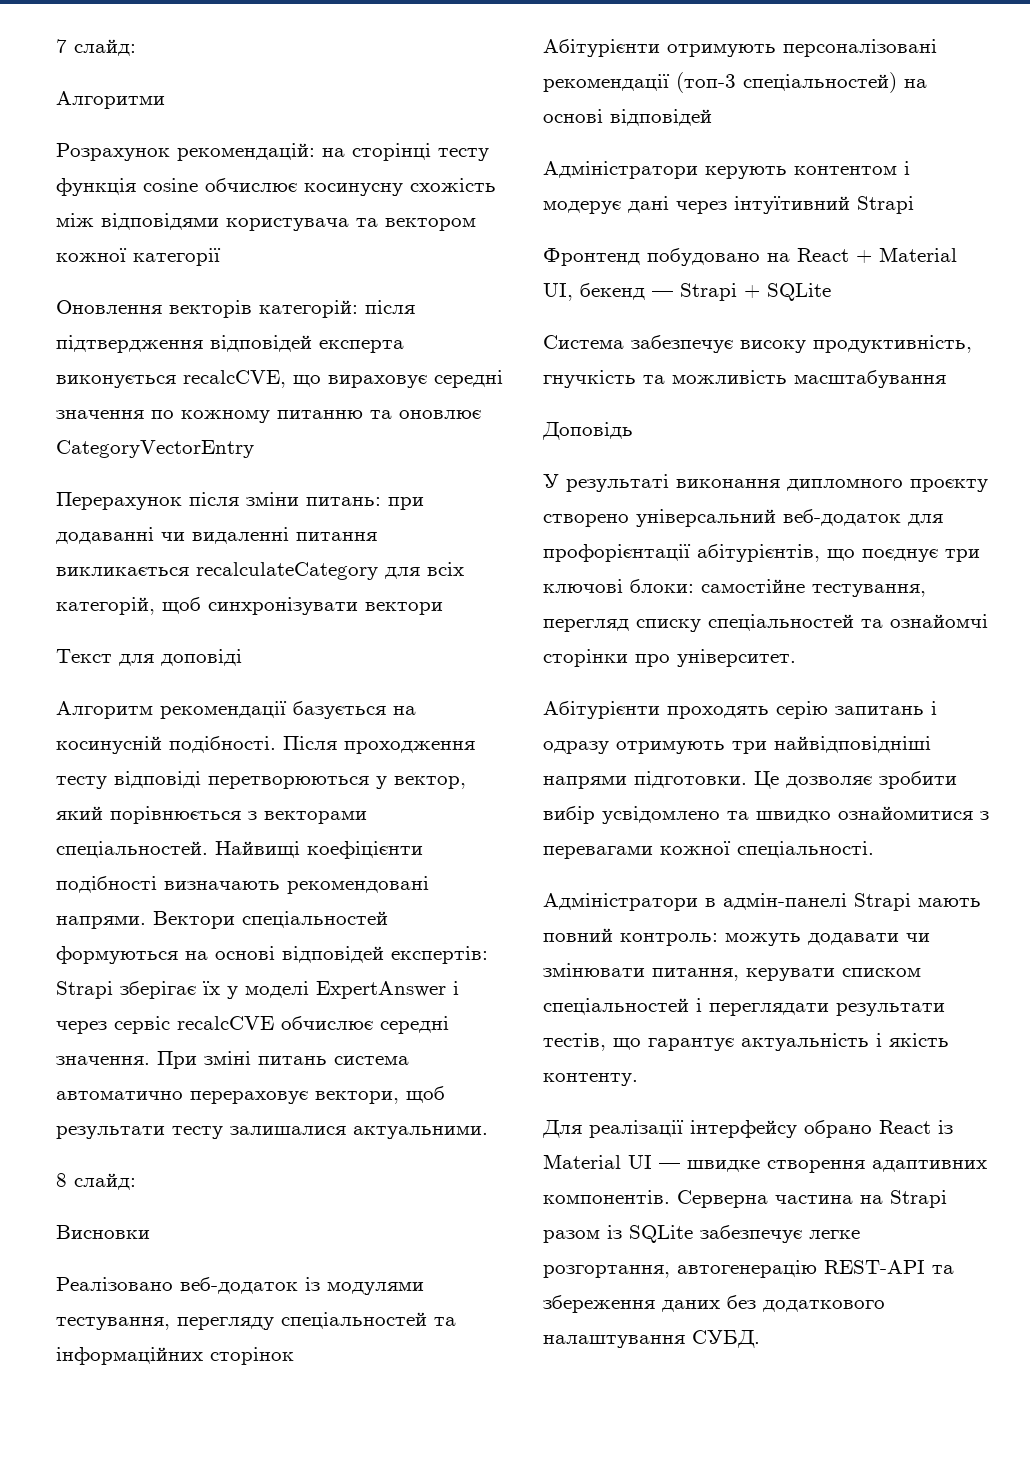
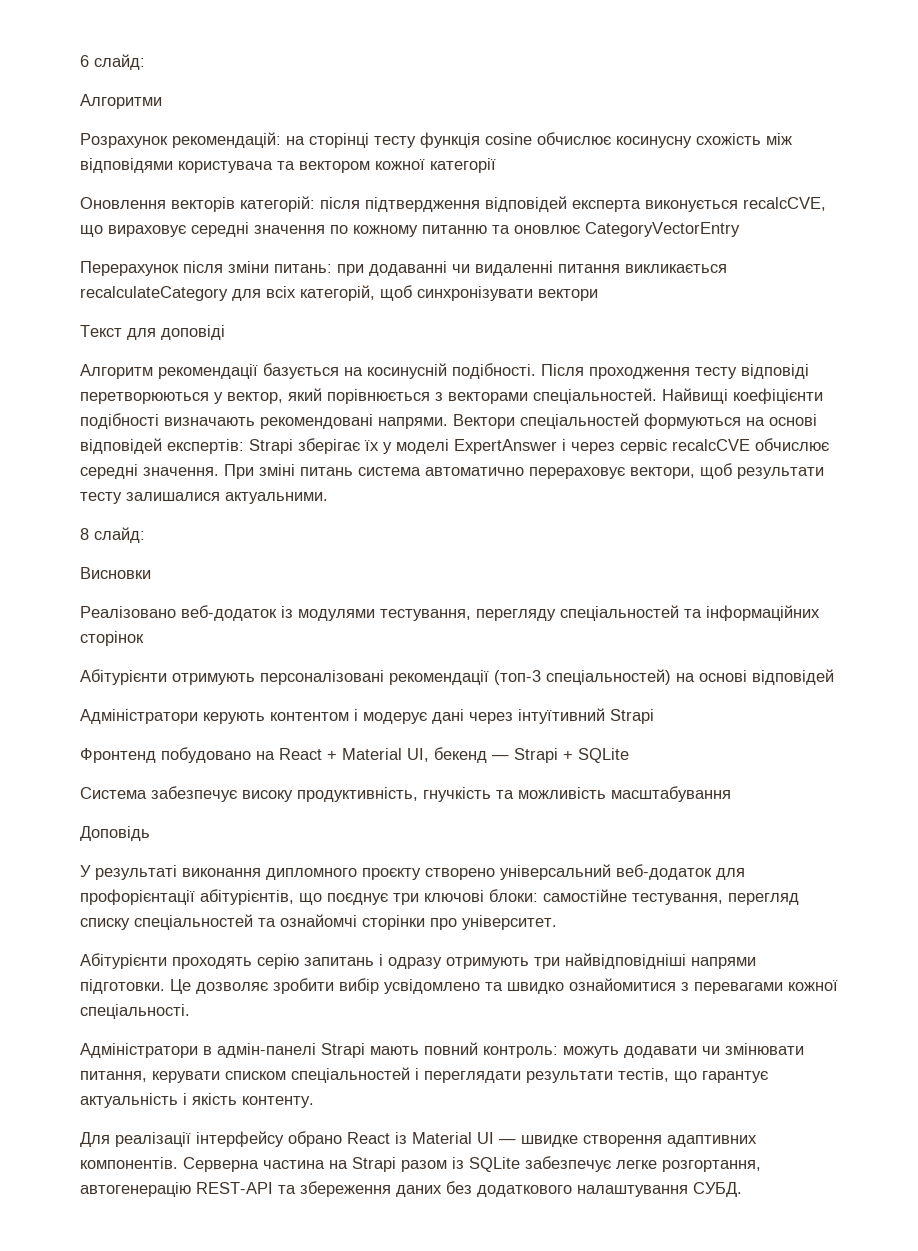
- 7 слайд:
+ 6 слайд:

